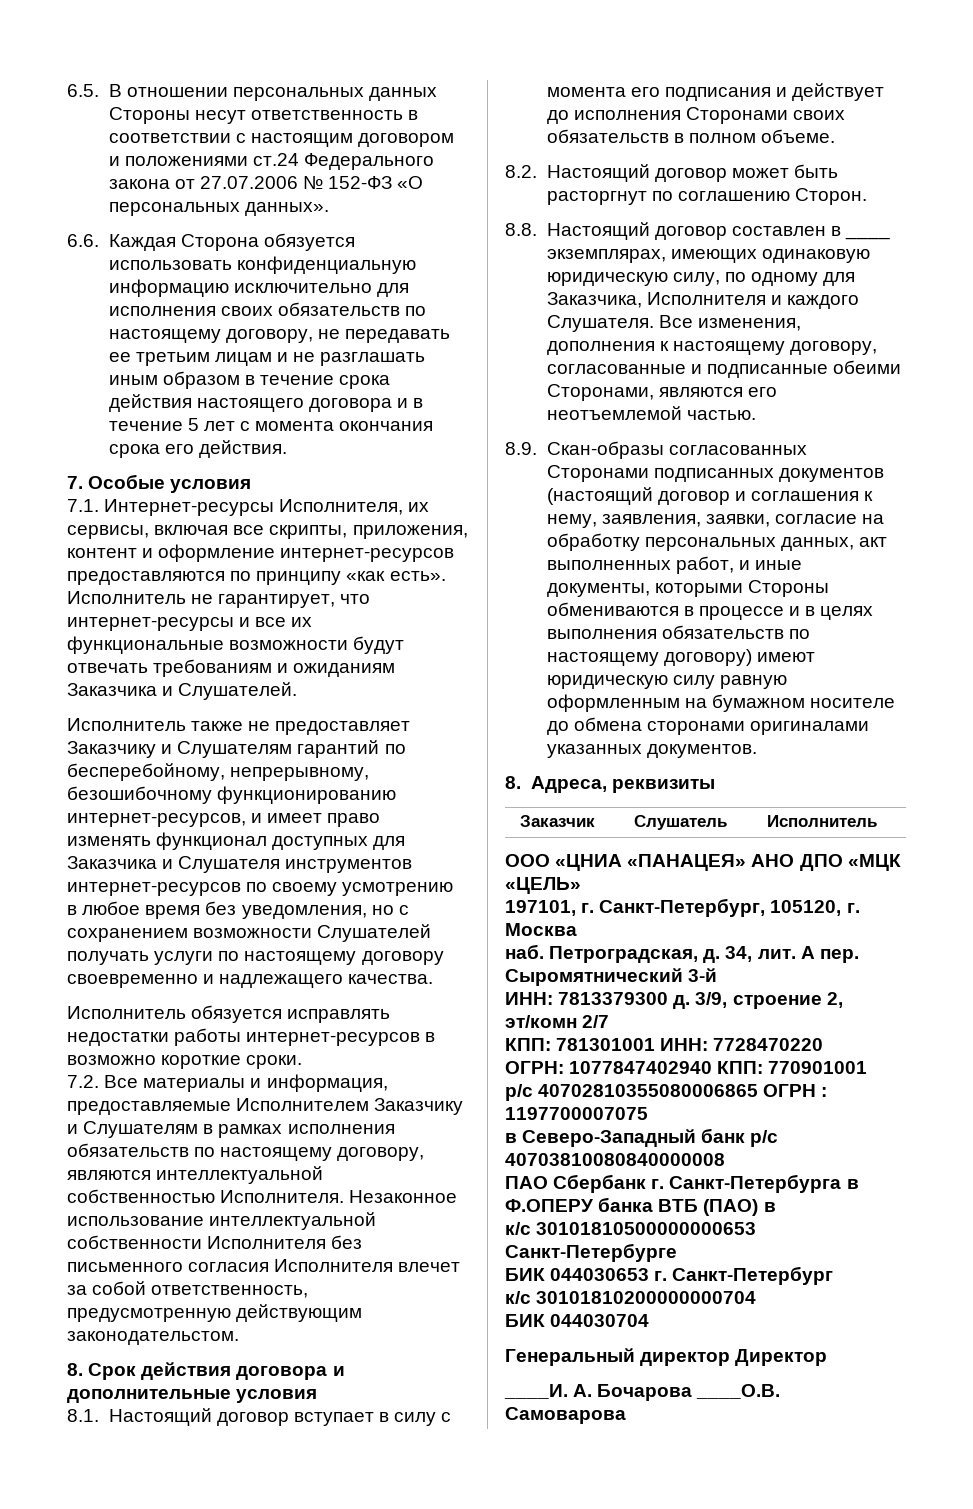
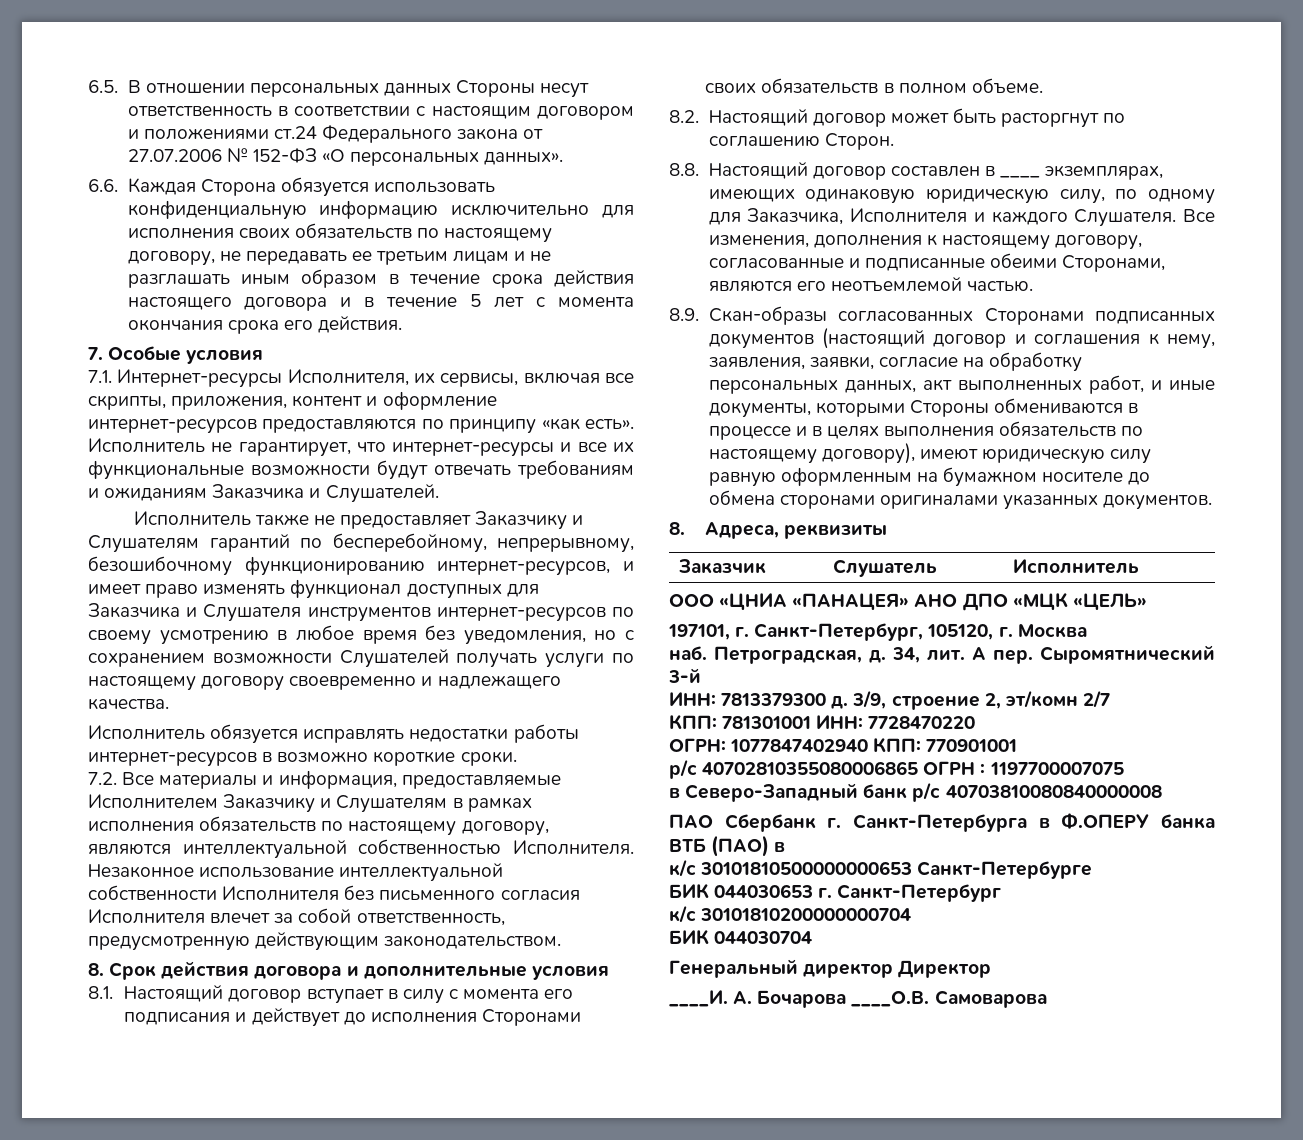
- Незаконное использование интеллектуальной собственности Исполнителя без письменного согласия Исполнителя влечет за собой ответственность, предусмотренную действующим законодательстом.
+ Незаконное использование интеллектуальной собственности Исполнителя без письменного согласия Исполнителя влечет за собой ответственность, предусмотренную действующим законодательством.
- 8.9. Скан-образы согласованных Сторонами подписанных документов (настоящий договор и соглашения к нему, заявления, заявки, согласие на обработку персональных данных, акт выполненных работ, и иные документы, которыми Стороны обмениваются в процессе и в целях выполнения обязательств по настоящему договору) имеют юридическую силу равную оформленным на бумажном носителе до обмена сторонами оригиналами указанных документов.
+ 8.9. Скан-образы согласованных Сторонами подписанных документов (настоящий договор и соглашения к нему, заявления, заявки, согласие на обработку персональных данных, акт выполненных работ, и иные документы, которыми Стороны обмениваются в процессе и в целях выполнения обязательств по настоящему договору), имеют юридическую силу равную оформленным на бумажном носителе до обмена сторонами оригиналами указанных документов.

